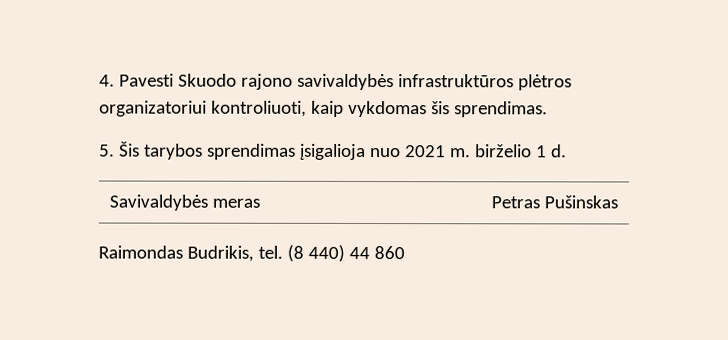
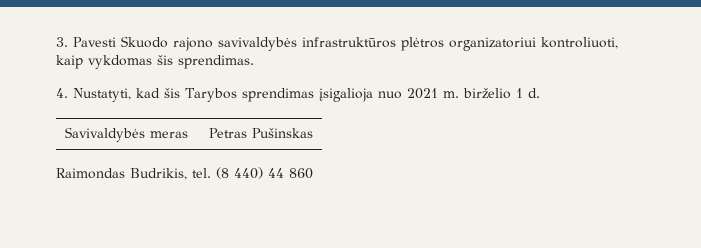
- 4. Pavesti Skuodo rajono savivaldybės infrastruktūros plėtros organizatoriui kontroliuoti, kaip vykdomas šis sprendimas.
+ 3. Pavesti Skuodo rajono savivaldybės infrastruktūros plėtros organizatoriui kontroliuoti, kaip vykdomas šis sprendimas.
- 5. Šis tarybos sprendimas įsigalioja nuo 2021 m. birželio 1 d.
+ 4. Nustatyti, kad šis Tarybos sprendimas įsigalioja nuo 2021 m. birželio 1 d.

